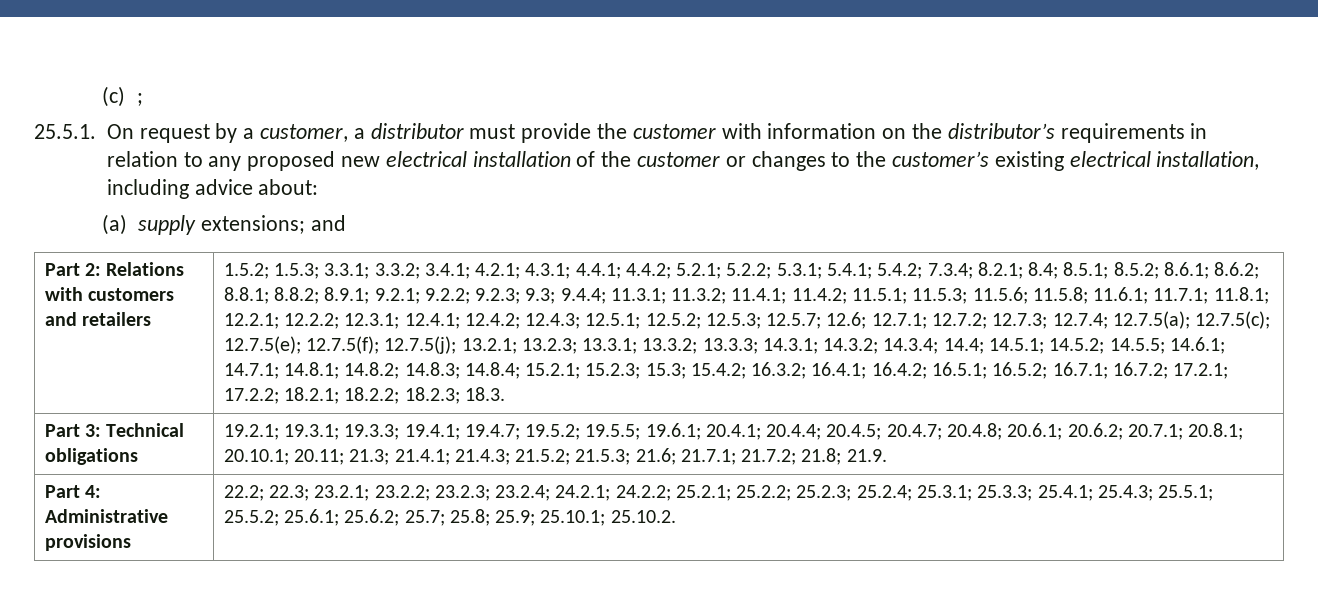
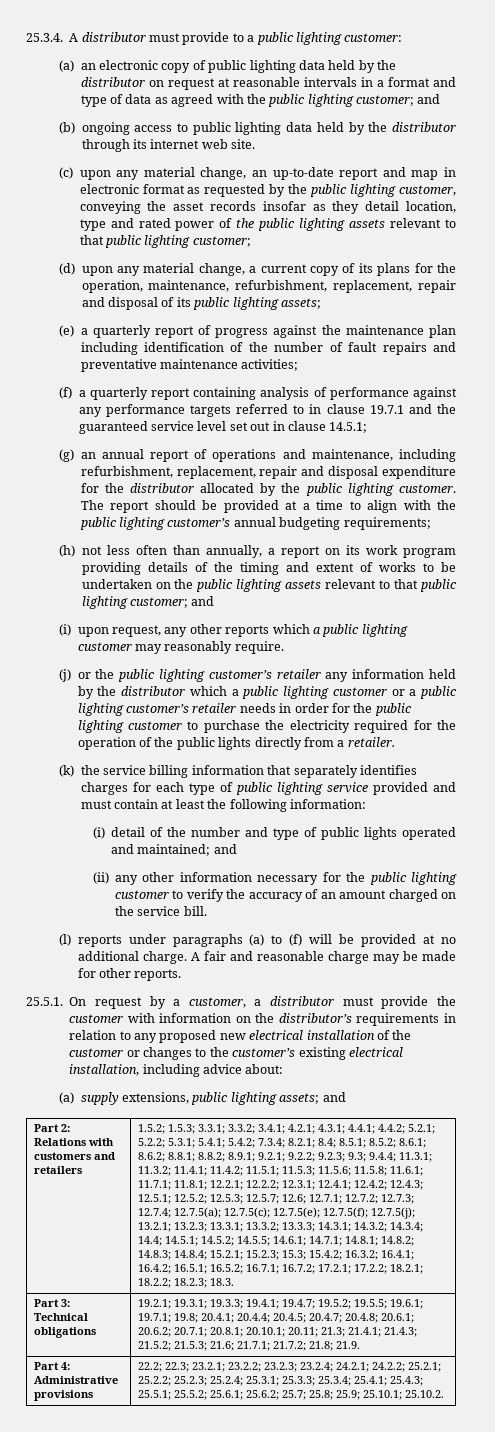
- (c) ;
+ 25.3.4. A distributor must provide to a public lighting customer:
+ (a) an electronic copy of public lighting data held by the distributor on request at reasonable intervals in a format and type of data as agreed with the public lighting customer; and
+ (b) ongoing access to public lighting data held by the distributor through its internet web site.
+ (c) upon any material change, an up-to-date report and map in electronic format as requested by the public lighting customer, conveying the asset records insofar as they detail location, type and rated power of the public lighting assets relevant to that public lighting customer;
+ (d) upon any material change, a current copy of its plans for the operation, maintenance, refurbishment, replacement, repair and disposal of its public lighting assets;
+ (e) a quarterly report of progress against the maintenance plan including identification of the number of fault repairs and preventative maintenance activities;
+ (f) a quarterly report containing analysis of performance against any performance targets referred to in clause 19.7.1 and the guaranteed service level set out in clause 14.5.1;
+ (g) an annual report of operations and maintenance, including refurbishment, replacement, repair and disposal expenditure for the distributor allocated by the public lighting customer. The report should be provided at a time to align with the public lighting customer’s annual budgeting requirements;
+ (h) not less often than annually, a report on its work program providing details of the timing and extent of works to be undertaken on the public lighting assets relevant to that public lighting customer; and
+ (i) upon request, any other reports which a public lighting customer may reasonably require.
+ (j) or the public lighting customer’s retailer any information held by the distributor which a public lighting customer or a public lighting customer’s retailer needs in order for the public lighting customer to purchase the electricity required for the operation of the public lights directly from a retailer.
+ (k) the service billing information that separately identifies charges for each type of public lighting service provided and must contain at least the following information:
+ (i) detail of the number and type of public lights operated and maintained; and
+ (ii) any other information necessary for the public lighting customer to verify the accuracy of an amount charged on the service bill.
+ (l) reports under paragraphs (a) to (f) will be provided at no additional charge. A fair and reasonable charge may be made for other reports.
- (a) supply extensions; and
+ (a) supply extensions, public lighting assets; and
- Part 3: Technical obligations | 19.2.1; 19.3.1; 19.3.3; 19.4.1; 19.4.7; 19.5.2; 19.5.5; 19.6.1; 20.4.1; 20.4.4; 20.4.5; 20.4.7; 20.4.8; 20.6.1; 20.6.2; 20.7.1; 20.8.1; 20.10.1; 20.11; 21.3; 21.4.1; 21.4.3; 21.5.2; 21.5.3; 21.6; 21.7.1; 21.7.2; 21.8; 21.9.
+ Part 3: Technical obligations | 19.2.1; 19.3.1; 19.3.3; 19.4.1; 19.4.7; 19.5.2; 19.5.5; 19.6.1; 19.7.1; 19.8; 20.4.1; 20.4.4; 20.4.5; 20.4.7; 20.4.8; 20.6.1; 20.6.2; 20.7.1; 20.8.1; 20.10.1; 20.11; 21.3; 21.4.1; 21.4.3; 21.5.2; 21.5.3; 21.6; 21.7.1; 21.7.2; 21.8; 21.9.
- Part 4: Administrative provisions | 22.2; 22.3; 23.2.1; 23.2.2; 23.2.3; 23.2.4; 24.2.1; 24.2.2; 25.2.1; 25.2.2; 25.2.3; 25.2.4; 25.3.1; 25.3.3; 25.4.1; 25.4.3; 25.5.1; 25.5.2; 25.6.1; 25.6.2; 25.7; 25.8; 25.9; 25.10.1; 25.10.2.
+ Part 4: Administrative provisions | 22.2; 22.3; 23.2.1; 23.2.2; 23.2.3; 23.2.4; 24.2.1; 24.2.2; 25.2.1; 25.2.2; 25.2.3; 25.2.4; 25.3.1; 25.3.3; 25.3.4; 25.4.1; 25.4.3; 25.5.1; 25.5.2; 25.6.1; 25.6.2; 25.7; 25.8; 25.9; 25.10.1; 25.10.2.

